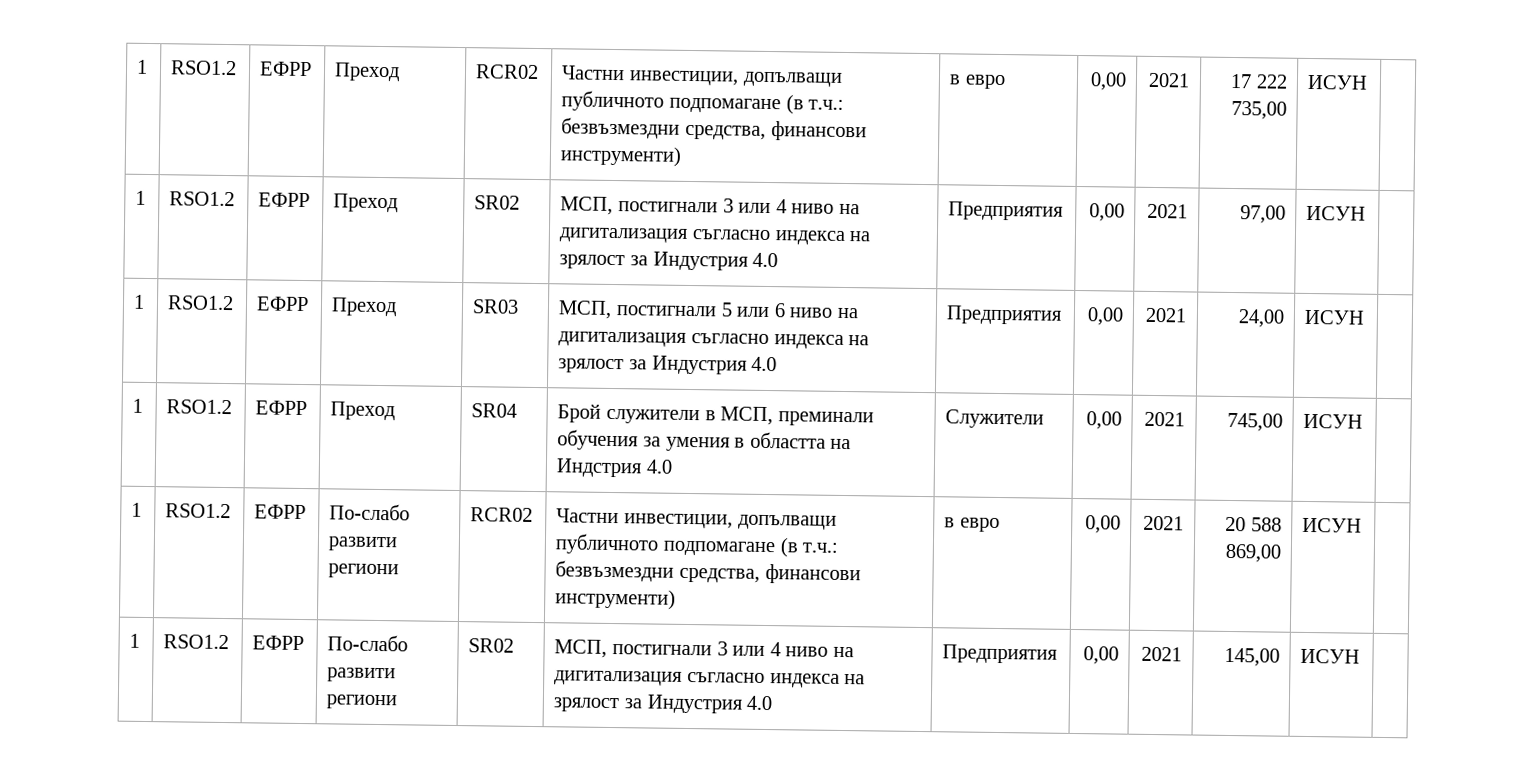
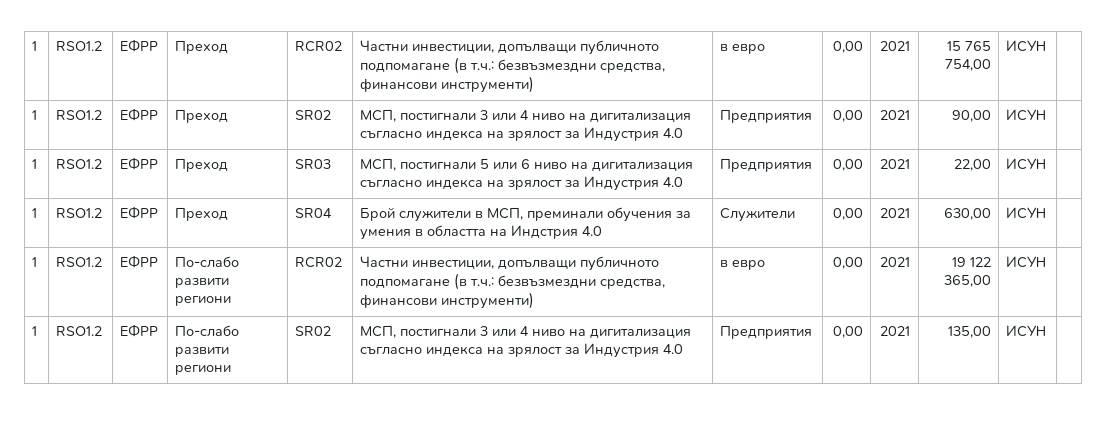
- 1 | RSO1.2 | ЕФРР | Преход | RCR02 | Частни инвестиции, допълващи публичното подпомагане (в т.ч.: безвъзмездни средства, финансови инструменти) | в евро | 0,00 | 2021 | 17 222 735,00 | ИСУН |
+ 1 | RSO1.2 | ЕФРР | Преход | RCR02 | Частни инвестиции, допълващи публичното подпомагане (в т.ч.: безвъзмездни средства, финансови инструменти) | в евро | 0,00 | 2021 | 15 765 754,00 | ИСУН |
- 1 | RSO1.2 | ЕФРР | Преход | SR02 | МСП, постигнали 3 или 4 ниво на дигитализация съгласно индекса на зрялост за Индустрия 4.0 | Предприятия | 0,00 | 2021 | 97,00 | ИСУН |
+ 1 | RSO1.2 | ЕФРР | Преход | SR02 | МСП, постигнали 3 или 4 ниво на дигитализация съгласно индекса на зрялост за Индустрия 4.0 | Предприятия | 0,00 | 2021 | 90,00 | ИСУН |
- 1 | RSO1.2 | ЕФРР | Преход | SR03 | МСП, постигнали 5 или 6 ниво на дигитализация съгласно индекса на зрялост за Индустрия 4.0 | Предприятия | 0,00 | 2021 | 24,00 | ИСУН |
+ 1 | RSO1.2 | ЕФРР | Преход | SR03 | МСП, постигнали 5 или 6 ниво на дигитализация съгласно индекса на зрялост за Индустрия 4.0 | Предприятия | 0,00 | 2021 | 22,00 | ИСУН |
- 1 | RSO1.2 | ЕФРР | Преход | SR04 | Брой служители в МСП, преминали обучения за умения в областта на Индстрия 4.0 | Служители | 0,00 | 2021 | 745,00 | ИСУН |
+ 1 | RSO1.2 | ЕФРР | Преход | SR04 | Брой служители в МСП, преминали обучения за умения в областта на Индстрия 4.0 | Служители | 0,00 | 2021 | 630,00 | ИСУН |
- 1 | RSO1.2 | ЕФРР | По-слабо развити региони | RCR02 | Частни инвестиции, допълващи публичното подпомагане (в т.ч.: безвъзмездни средства, финансови инструменти) | в евро | 0,00 | 2021 | 20 588 869,00 | ИСУН |
+ 1 | RSO1.2 | ЕФРР | По-слабо развити региони | RCR02 | Частни инвестиции, допълващи публичното подпомагане (в т.ч.: безвъзмездни средства, финансови инструменти) | в евро | 0,00 | 2021 | 19 122 365,00 | ИСУН |
- 1 | RSO1.2 | ЕФРР | По-слабо развити региони | SR02 | МСП, постигнали 3 или 4 ниво на дигитализация съгласно индекса на зрялост за Индустрия 4.0 | Предприятия | 0,00 | 2021 | 145,00 | ИСУН |
+ 1 | RSO1.2 | ЕФРР | По-слабо развити региони | SR02 | МСП, постигнали 3 или 4 ниво на дигитализация съгласно индекса на зрялост за Индустрия 4.0 | Предприятия | 0,00 | 2021 | 135,00 | ИСУН |

